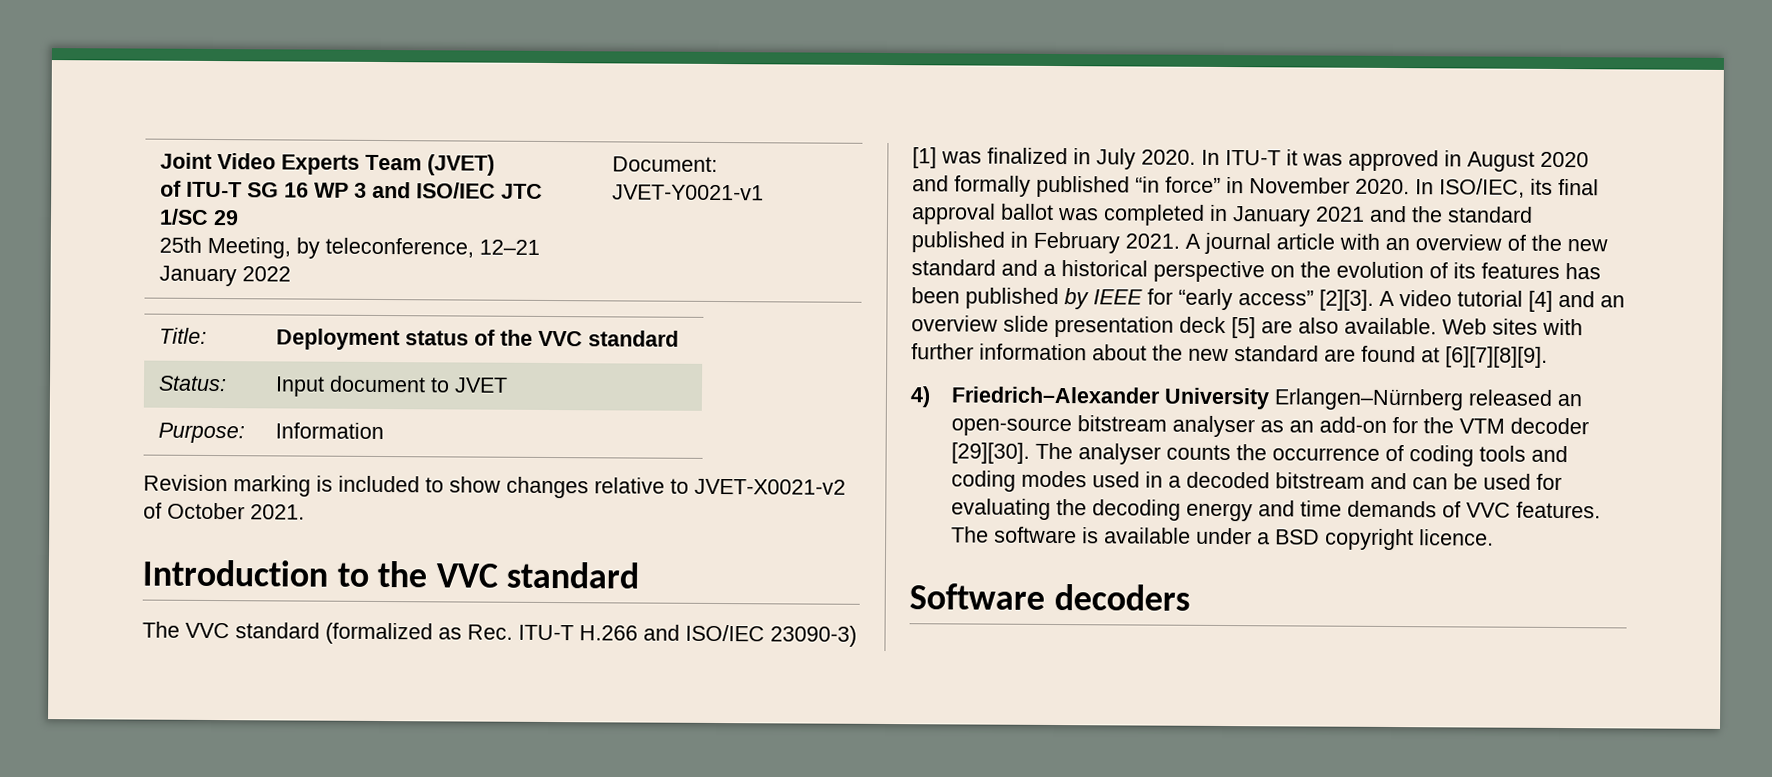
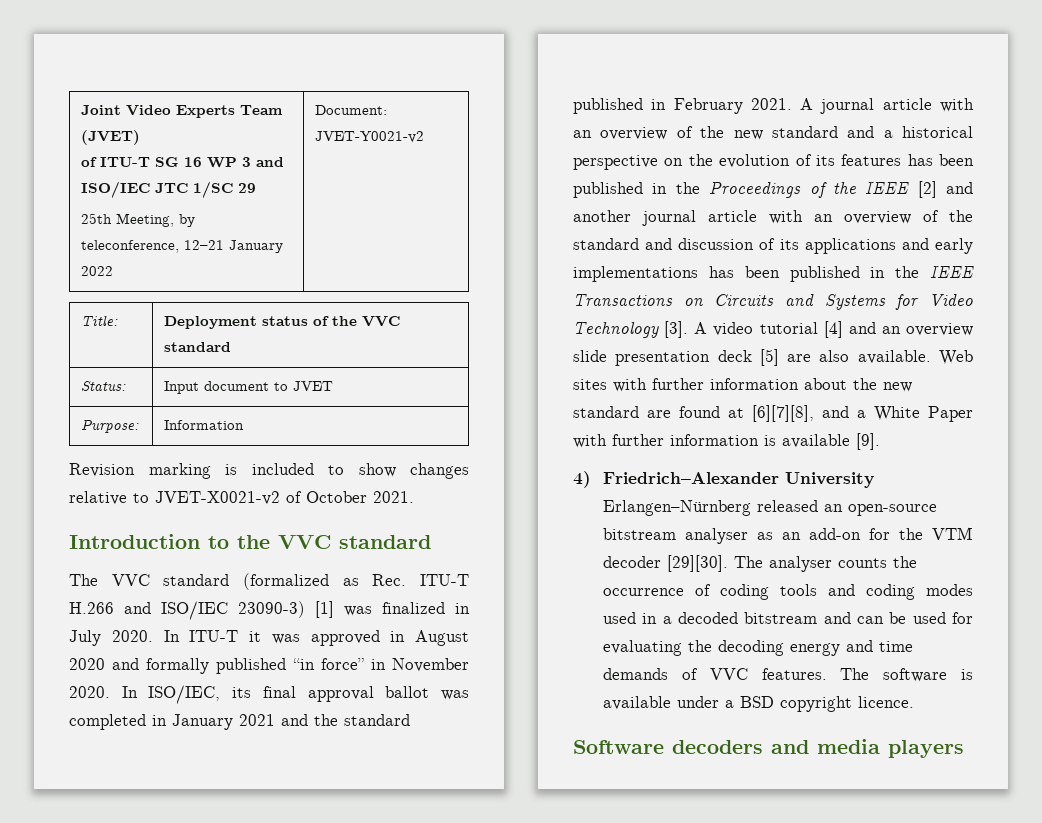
  Joint Video Experts Team (JVET)
  of ITU-T SG 16 WP 3 and ISO/IEC JTC 1/SC 29
- 25th Meeting, by teleconference, 12–21 January 2022 | Document: JVET-Y0021-v1
+ 25th Meeting, by teleconference, 12–21 January 2022 | Document: JVET-Y0021-v2
- A journal article with an overview of the new standard and a historical perspective on the evolution of its features has been published by IEEE for “early access” [2][3].
+ A journal article with an overview of the new standard and a historical perspective on the evolution of its features has been published in the Proceedings of the IEEE [2] and another journal article with an overview of the standard and discussion of its applications and early implementations has been published in the IEEE Transactions on Circuits and Systems for Video Technology [3].
- Web sites with further information about the new standard are found at [6][7][8][9].
+ Web sites with further information about the new standard are found at [6][7][8], and a White Paper with further information is available [9].
- Software decoders
+ Software decoders and media players

